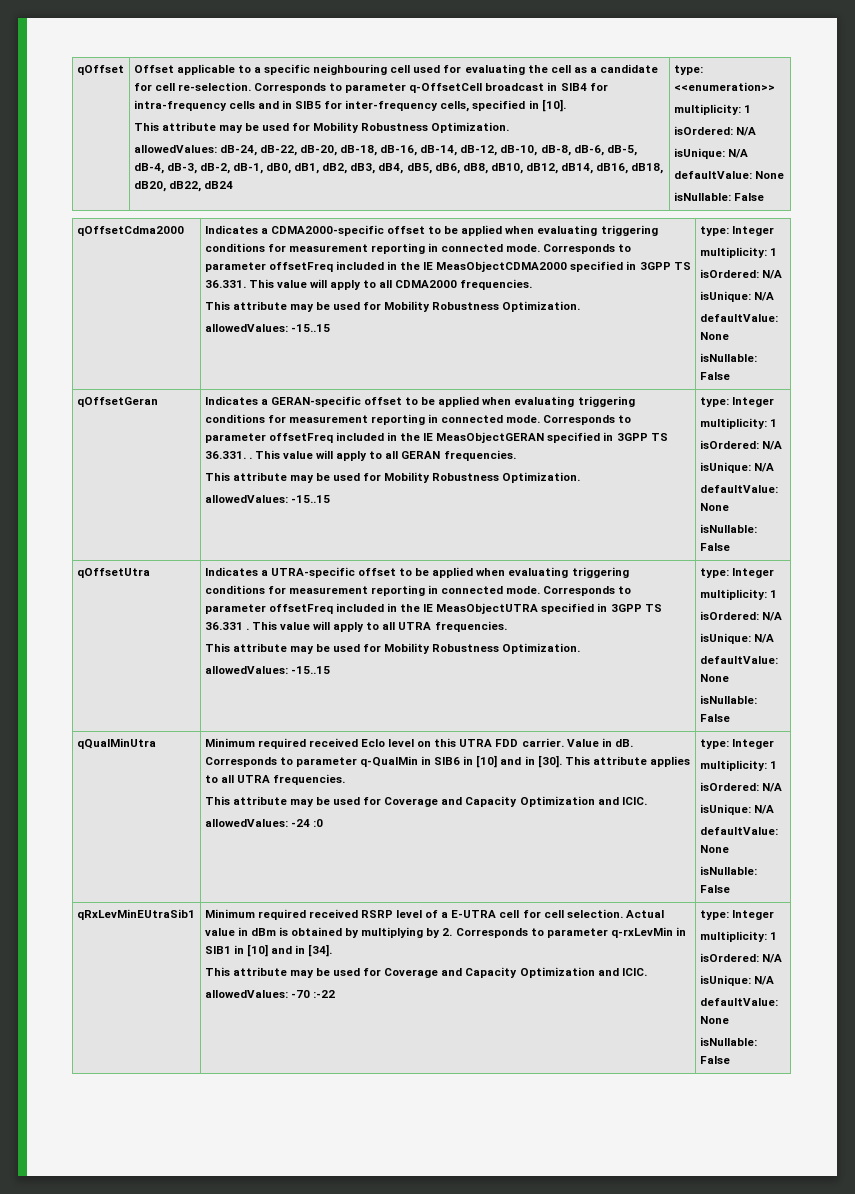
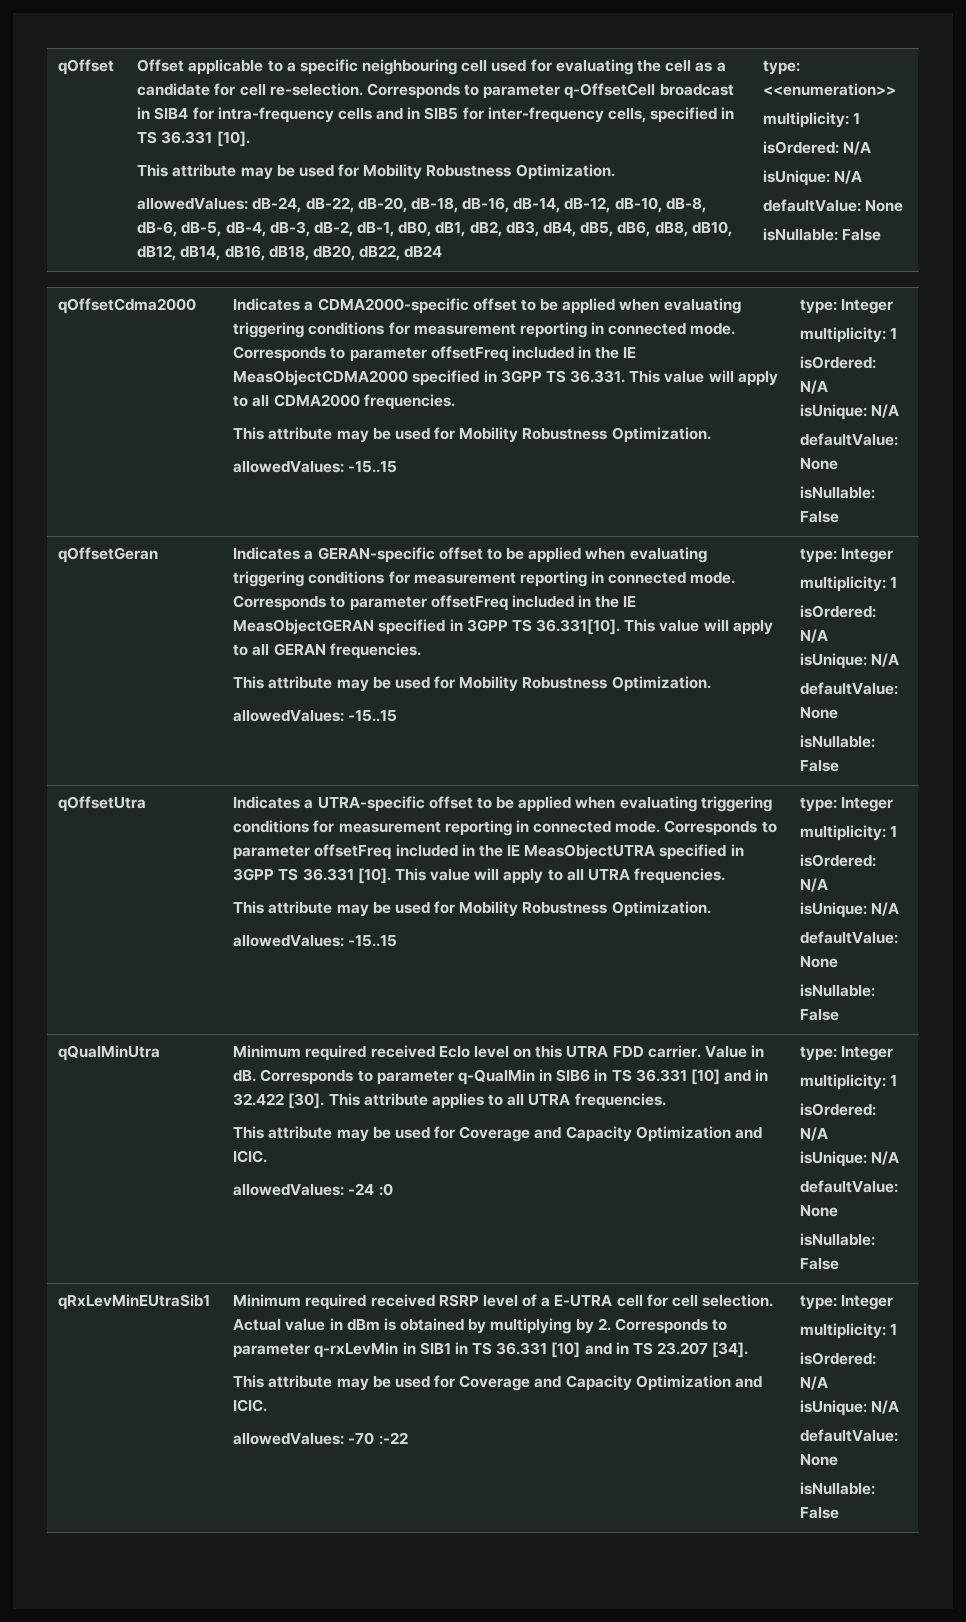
- Corresponds to parameter q-OffsetCell broadcast in SIB4 for intra-frequency cells and in SIB5 for inter-frequency cells, specified in [10].
+ Corresponds to parameter q-OffsetCell broadcast in SIB4 for intra-frequency cells and in SIB5 for inter-frequency cells, specified in TS 36.331 [10].
- Corresponds to parameter offsetFreq included in the IE MeasObjectGERAN specified in 3GPP TS 36.331. . This value will apply to all GERAN frequencies.
+ Corresponds to parameter offsetFreq included in the IE MeasObjectGERAN specified in 3GPP TS 36.331[10]. This value will apply to all GERAN frequencies.
- Corresponds to parameter offsetFreq included in the IE MeasObjectUTRA specified in 3GPP TS 36.331 .
+ Corresponds to parameter offsetFreq included in the IE MeasObjectUTRA specified in 3GPP TS 36.331 [10].
- Corresponds to parameter q-QualMin in SIB6 in [10] and in [30].
+ Corresponds to parameter q-QualMin in SIB6 in TS 36.331 [10] and in 32.422 [30].
- Actual value in dBm is obtained by multiplying by 2. Corresponds to parameter q-rxLevMin in SIB1 in [10] and in [34].
+ Actual value in dBm is obtained by multiplying by 2. Corresponds to parameter q-rxLevMin in SIB1 in TS 36.331 [10] and in TS 23.207 [34].

